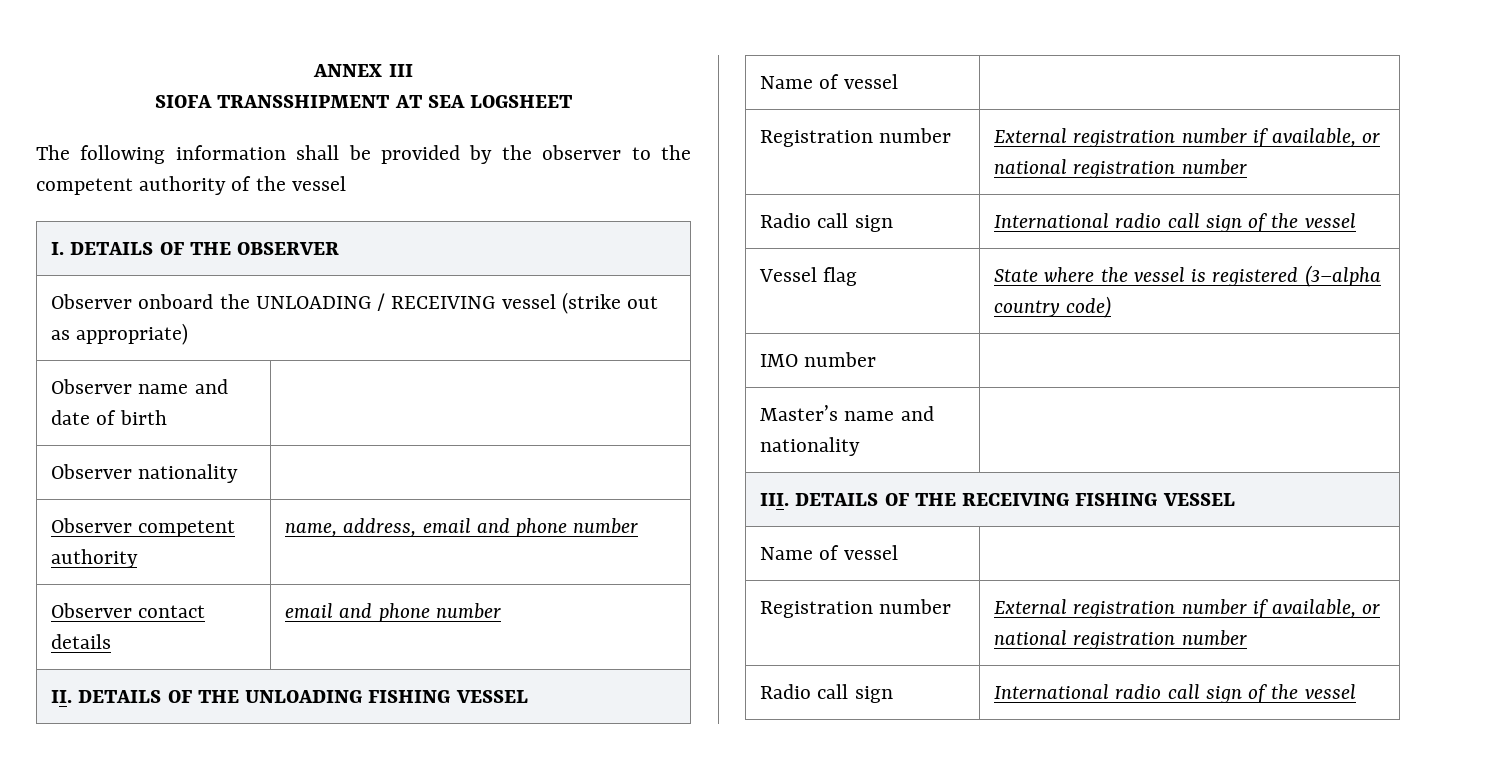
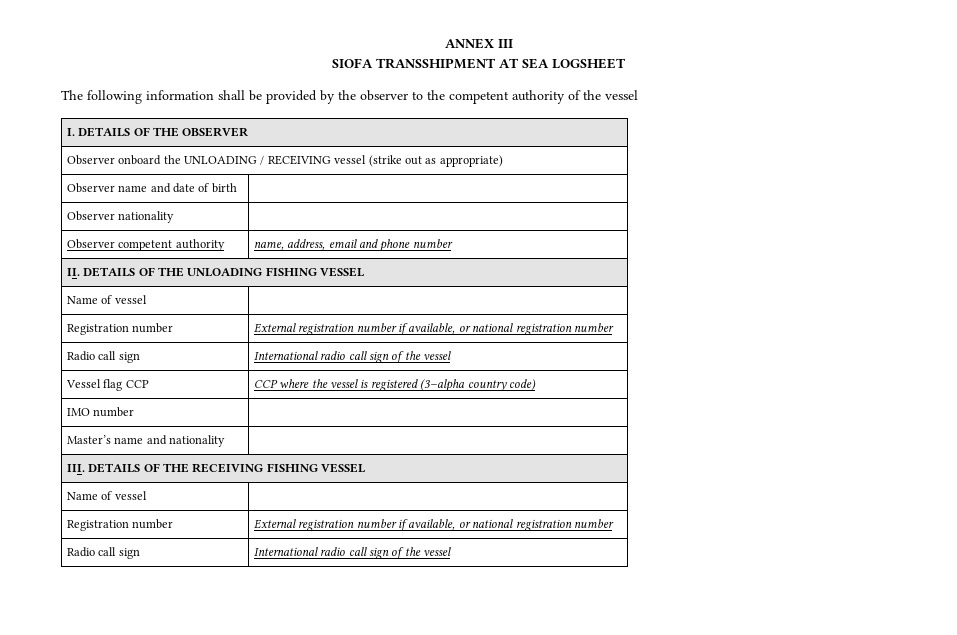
- Observer contact details | email and phone number
- Vessel flag | State where the vessel is registered (3–alpha country code)
+ Vessel flag CCP | CCP where the vessel is registered (3–alpha country code)

